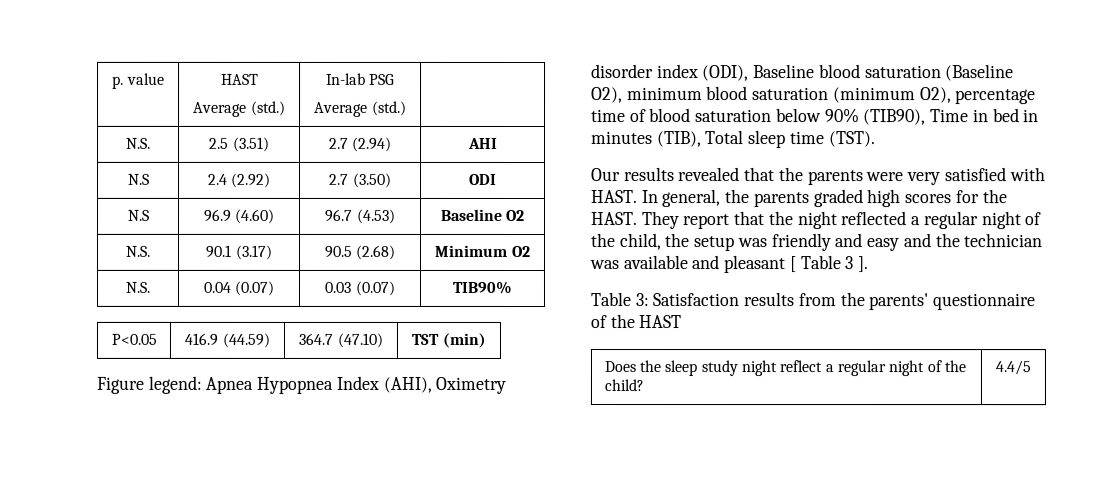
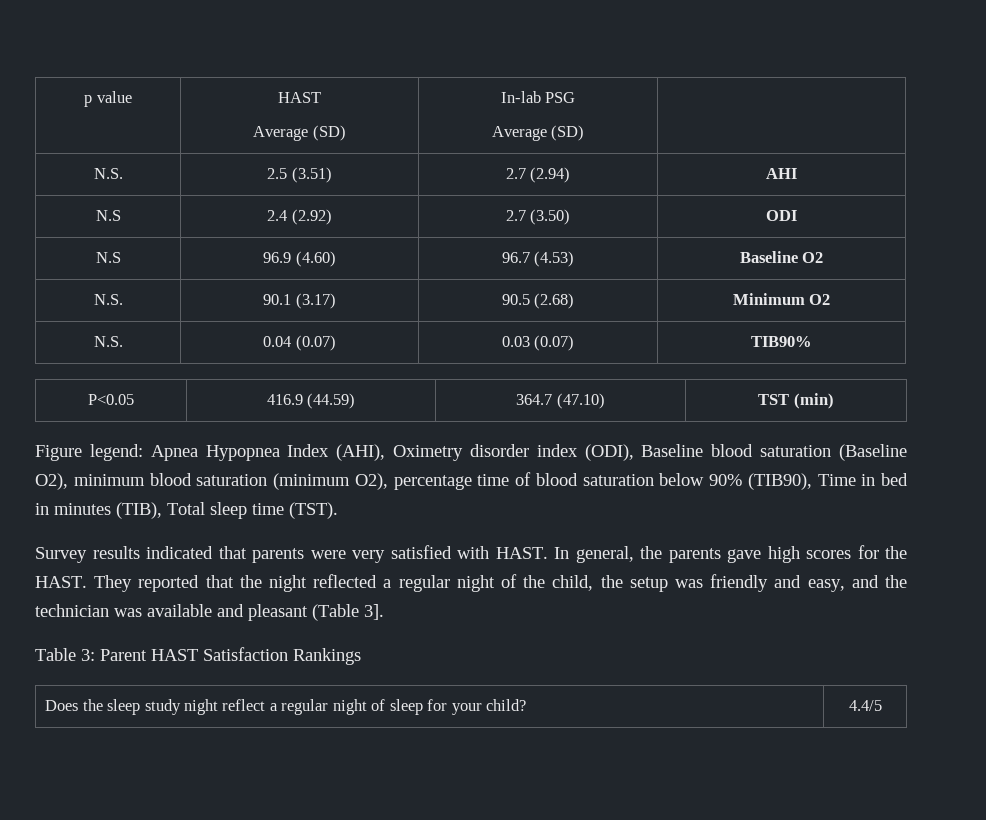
- p. value | HAST
- Average (std.) | In-lab PSG
- Average (std.) |
+ p value | HAST
+ Average (SD) | In-lab PSG
+ Average (SD) |
- Our results revealed that the parents were very satisfied with HAST.
+ Survey results indicated that parents were very satisfied with HAST.
- In general, the parents graded high scores for the HAST.
+ In general, the parents gave high scores for the HAST.
- They report that the night reflected a regular night of the child, the setup was friendly and easy and the technician was available and pleasant [ Table 3 ].
- Table 3: Satisfaction results from the parents' questionnaire of the HAST
+ They reported that the night reflected a regular night of the child, the setup was friendly and easy, and the technician was available and pleasant (Table 3].
+ Table 3: Parent HAST Satisfaction Rankings
- Does the sleep study night reflect a regular night of the child? | 4.4/5
+ Does the sleep study night reflect a regular night of sleep for your child? | 4.4/5

